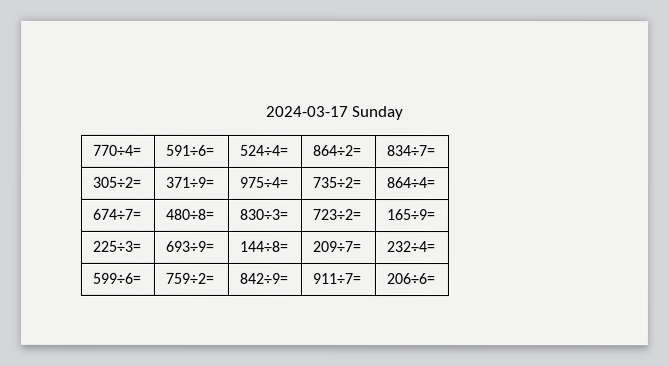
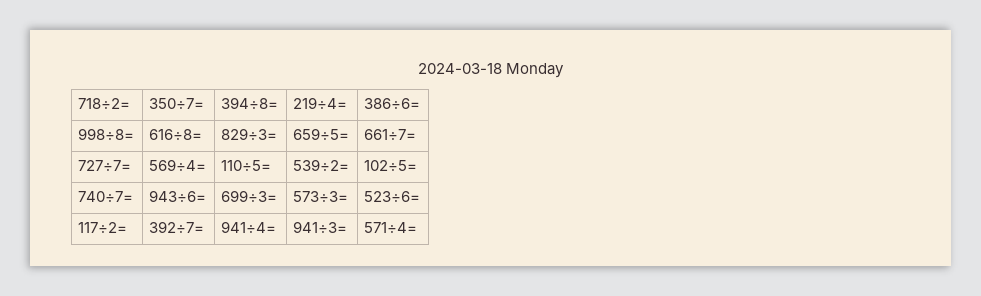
- 2024-03-17 Sunday
- 770÷4= | 591÷6= | 524÷4= | 864÷2= | 834÷7=
- 305÷2= | 371÷9= | 975÷4= | 735÷2= | 864÷4=
- 674÷7= | 480÷8= | 830÷3= | 723÷2= | 165÷9=
- 225÷3= | 693÷9= | 144÷8= | 209÷7= | 232÷4=
- 599÷6= | 759÷2= | 842÷9= | 911÷7= | 206÷6=
+ 2024-03-18 Monday
+ 718÷2= | 350÷7= | 394÷8= | 219÷4= | 386÷6=
+ 998÷8= | 616÷8= | 829÷3= | 659÷5= | 661÷7=
+ 727÷7= | 569÷4= | 110÷5= | 539÷2= | 102÷5=
+ 740÷7= | 943÷6= | 699÷3= | 573÷3= | 523÷6=
+ 117÷2= | 392÷7= | 941÷4= | 941÷3= | 571÷4=

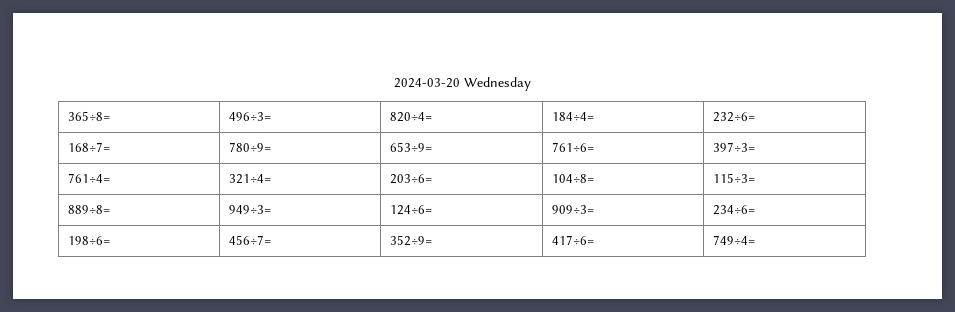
- 2024-03-18 Monday
- 718÷2= | 350÷7= | 394÷8= | 219÷4= | 386÷6=
- 998÷8= | 616÷8= | 829÷3= | 659÷5= | 661÷7=
- 727÷7= | 569÷4= | 110÷5= | 539÷2= | 102÷5=
- 740÷7= | 943÷6= | 699÷3= | 573÷3= | 523÷6=
- 117÷2= | 392÷7= | 941÷4= | 941÷3= | 571÷4=
+ 2024-03-20 Wednesday
+ 365÷8= | 496÷3= | 820÷4= | 184÷4= | 232÷6=
+ 168÷7= | 780÷9= | 653÷9= | 761÷6= | 397÷3=
+ 761÷4= | 321÷4= | 203÷6= | 104÷8= | 115÷3=
+ 889÷8= | 949÷3= | 124÷6= | 909÷3= | 234÷6=
+ 198÷6= | 456÷7= | 352÷9= | 417÷6= | 749÷4=

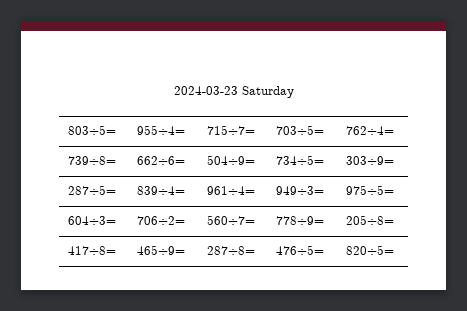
- 2024-03-20 Wednesday
- 365÷8= | 496÷3= | 820÷4= | 184÷4= | 232÷6=
- 168÷7= | 780÷9= | 653÷9= | 761÷6= | 397÷3=
- 761÷4= | 321÷4= | 203÷6= | 104÷8= | 115÷3=
- 889÷8= | 949÷3= | 124÷6= | 909÷3= | 234÷6=
- 198÷6= | 456÷7= | 352÷9= | 417÷6= | 749÷4=
+ 2024-03-23 Saturday
+ 803÷5= | 955÷4= | 715÷7= | 703÷5= | 762÷4=
+ 739÷8= | 662÷6= | 504÷9= | 734÷5= | 303÷9=
+ 287÷5= | 839÷4= | 961÷4= | 949÷3= | 975÷5=
+ 604÷3= | 706÷2= | 560÷7= | 778÷9= | 205÷8=
+ 417÷8= | 465÷9= | 287÷8= | 476÷5= | 820÷5=

